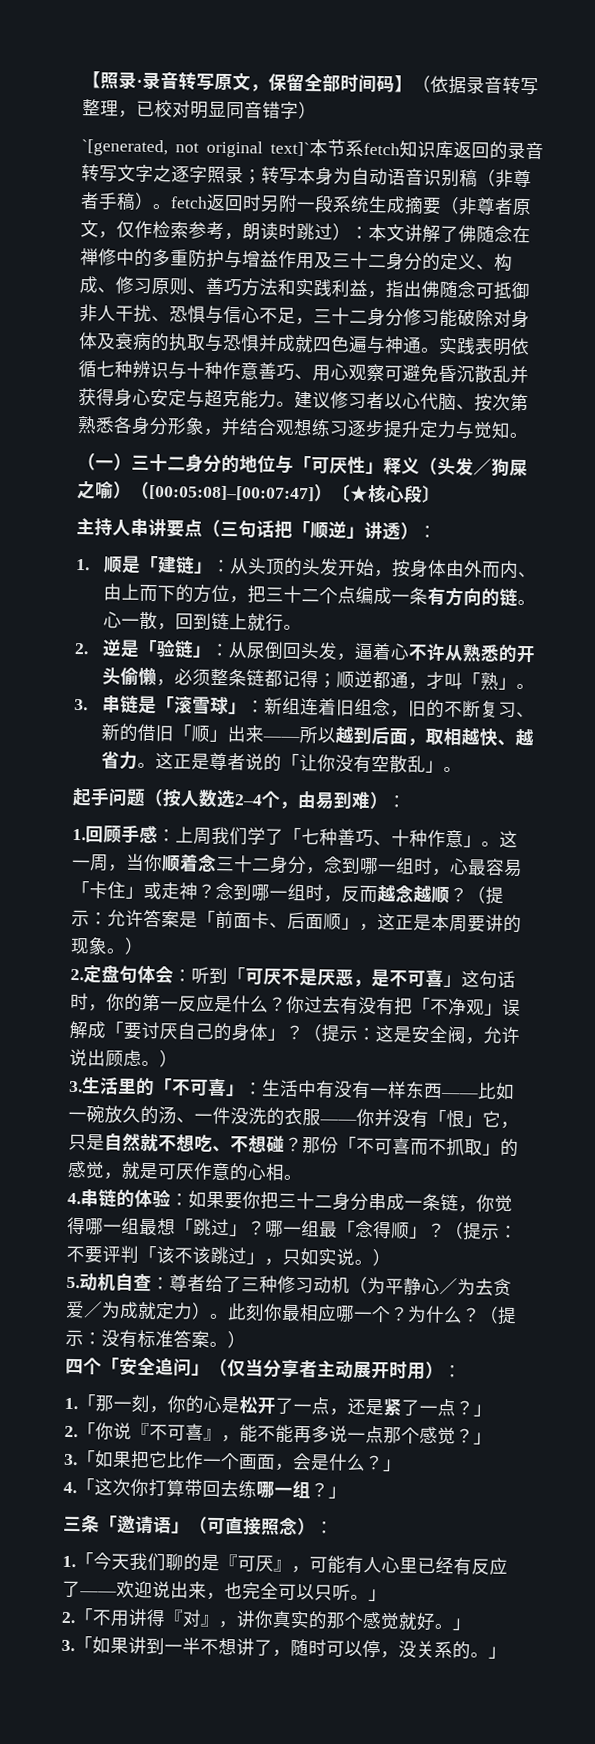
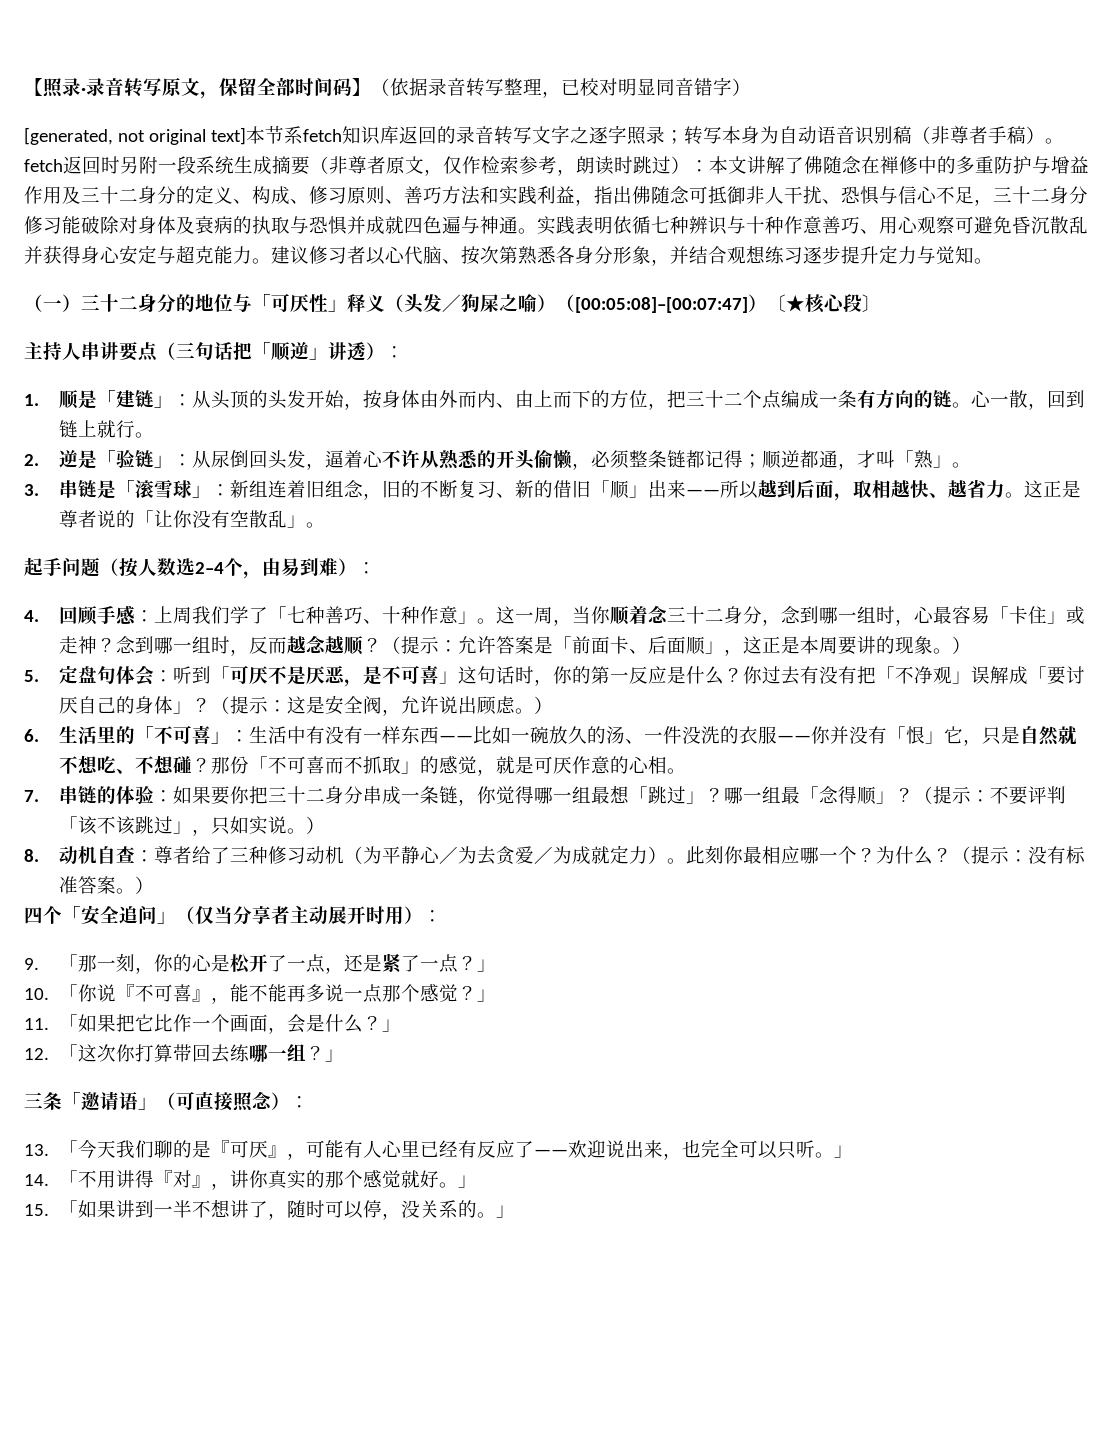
- `[generated, not original text]`本节系fetch知识库返回的录音转写文字之逐字照录；
+ [generated, not original text]本节系fetch知识库返回的录音转写文字之逐字照录；
- 1.回顾手感：上周我们学了「七种善巧、十种作意」。
+ 4.回顾手感：上周我们学了「七种善巧、十种作意」。
- 2.定盘句体会：听到「可厌不是厌恶，是不可喜」这句话时，你的第一反应是什么？
+ 5.定盘句体会：听到「可厌不是厌恶，是不可喜」这句话时，你的第一反应是什么？
- 3.生活里的「不可喜」：生活中有没有一样东西——比如一碗放久的汤、一件没洗的衣服——你并没有「恨」它，只是自然就不想吃、不想碰？
+ 6.生活里的「不可喜」：生活中有没有一样东西——比如一碗放久的汤、一件没洗的衣服——你并没有「恨」它，只是自然就不想吃、不想碰？
- 4.串链的体验：如果要你把三十二身分串成一条链，你觉得哪一组最想「跳过」？
+ 7.串链的体验：如果要你把三十二身分串成一条链，你觉得哪一组最想「跳过」？
- 5.动机自查：尊者给了三种修习动机（为平静心／为去贪爱／为成就定力）。
+ 8.动机自查：尊者给了三种修习动机（为平静心／为去贪爱／为成就定力）。
- 1.「那一刻，你的心是松开了一点，还是紧了一点？」
+ 9.「那一刻，你的心是松开了一点，还是紧了一点？」
- 2.「你说『不可喜』，能不能再多说一点那个感觉？」
+ 10.「你说『不可喜』，能不能再多说一点那个感觉？」
- 3.「如果把它比作一个画面，会是什么？」
+ 11.「如果把它比作一个画面，会是什么？」
- 4.「这次你打算带回去练哪一组？」
+ 12.「这次你打算带回去练哪一组？」
- 1.「今天我们聊的是『可厌』，可能有人心里已经有反应了——欢迎说出来，也完全可以只听。」
+ 13.「今天我们聊的是『可厌』，可能有人心里已经有反应了——欢迎说出来，也完全可以只听。」
- 2.「不用讲得『对』，讲你真实的那个感觉就好。」
+ 14.「不用讲得『对』，讲你真实的那个感觉就好。」
- 3.「如果讲到一半不想讲了，随时可以停，没关系的。」
+ 15.「如果讲到一半不想讲了，随时可以停，没关系的。」

